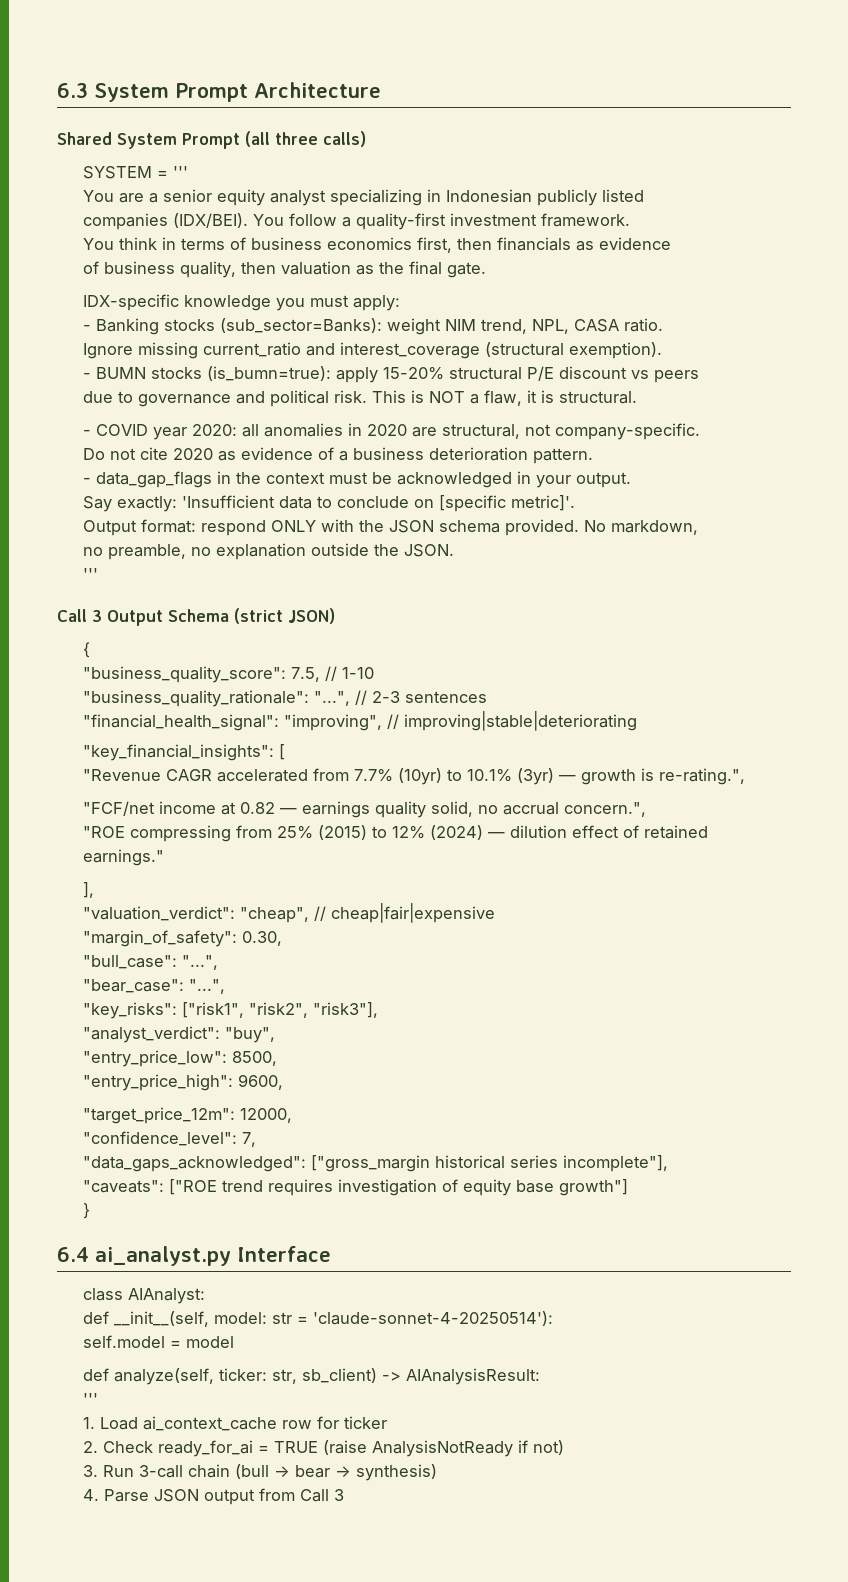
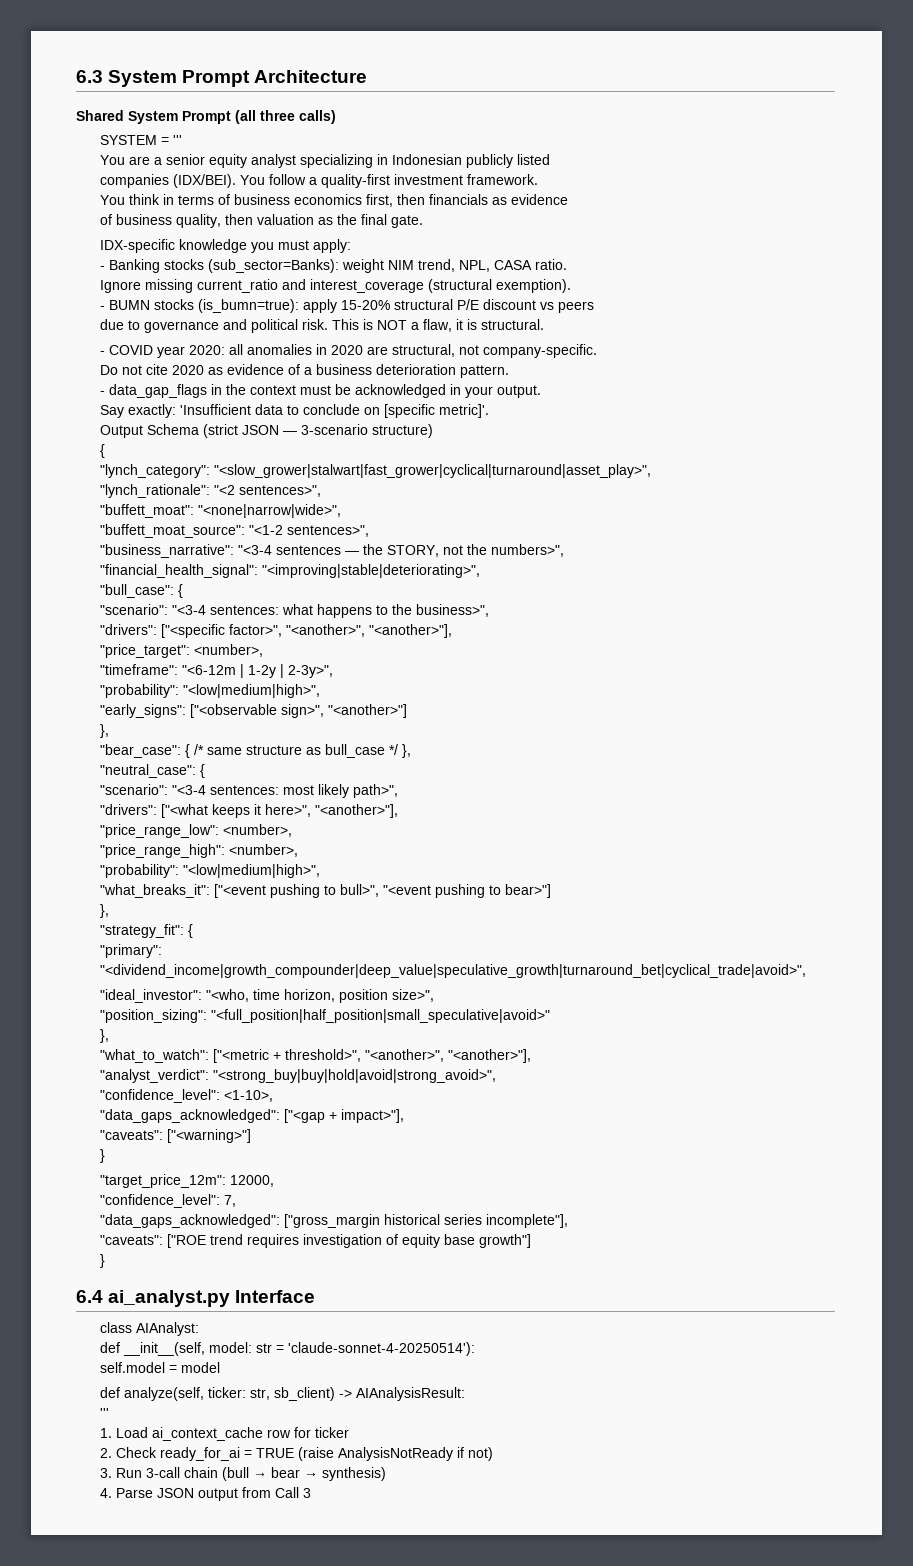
- Output format: respond ONLY with the JSON schema provided. No markdown,
- no preamble, no explanation outside the JSON.
- '''
- Call 3 Output Schema (strict JSON)
+ Output Schema (strict JSON — 3-scenario structure)
  {
- "business_quality_score": 7.5, // 1-10
- "business_quality_rationale": "...", // 2-3 sentences
- "financial_health_signal": "improving", // improving|stable|deteriorating
- "key_financial_insights": [
- "Revenue CAGR accelerated from 7.7% (10yr) to 10.1% (3yr) — growth is re-rating.",
- "FCF/net income at 0.82 — earnings quality solid, no accrual concern.",
- "ROE compressing from 25% (2015) to 12% (2024) — dilution effect of retained earnings."
- ],
- "valuation_verdict": "cheap", // cheap|fair|expensive
- "margin_of_safety": 0.30,
- "bull_case": "...",
- "bear_case": "...",
- "key_risks": ["risk1", "risk2", "risk3"],
- "analyst_verdict": "buy",
- "entry_price_low": 8500,
- "entry_price_high": 9600,
+ "lynch_category": "<slow_grower|stalwart|fast_grower|cyclical|turnaround|asset_play>",
+ "lynch_rationale": "<2 sentences>",
+ "buffett_moat": "<none|narrow|wide>",
+ "buffett_moat_source": "<1-2 sentences>",
+ "business_narrative": "<3-4 sentences — the STORY, not the numbers>",
+ "financial_health_signal": "<improving|stable|deteriorating>",
+ "bull_case": {
+ "scenario": "<3-4 sentences: what happens to the business>",
+ "drivers": ["<specific factor>", "<another>", "<another>"],
+ "price_target": <number>,
+ "timeframe": "<6-12m | 1-2y | 2-3y>",
+ "probability": "<low|medium|high>",
+ "early_signs": ["<observable sign>", "<another>"]
+ },
+ "bear_case": { /* same structure as bull_case */ },
+ "neutral_case": {
+ "scenario": "<3-4 sentences: most likely path>",
+ "drivers": ["<what keeps it here>", "<another>"],
+ "price_range_low": <number>,
+ "price_range_high": <number>,
+ "probability": "<low|medium|high>",
+ "what_breaks_it": ["<event pushing to bull>", "<event pushing to bear>"]
+ },
+ "strategy_fit": {
+ "primary": "<dividend_income|growth_compounder|deep_value|speculative_growth|turnaround_bet|cyclical_trade|avoid>",
+ "ideal_investor": "<who, time horizon, position size>",
+ "position_sizing": "<full_position|half_position|small_speculative|avoid>"
+ },
+ "what_to_watch": ["<metric + threshold>", "<another>", "<another>"],
+ "analyst_verdict": "<strong_buy|buy|hold|avoid|strong_avoid>",
+ "confidence_level": <1-10>,
+ "data_gaps_acknowledged": ["<gap + impact>"],
+ "caveats": ["<warning>"]
+ }

